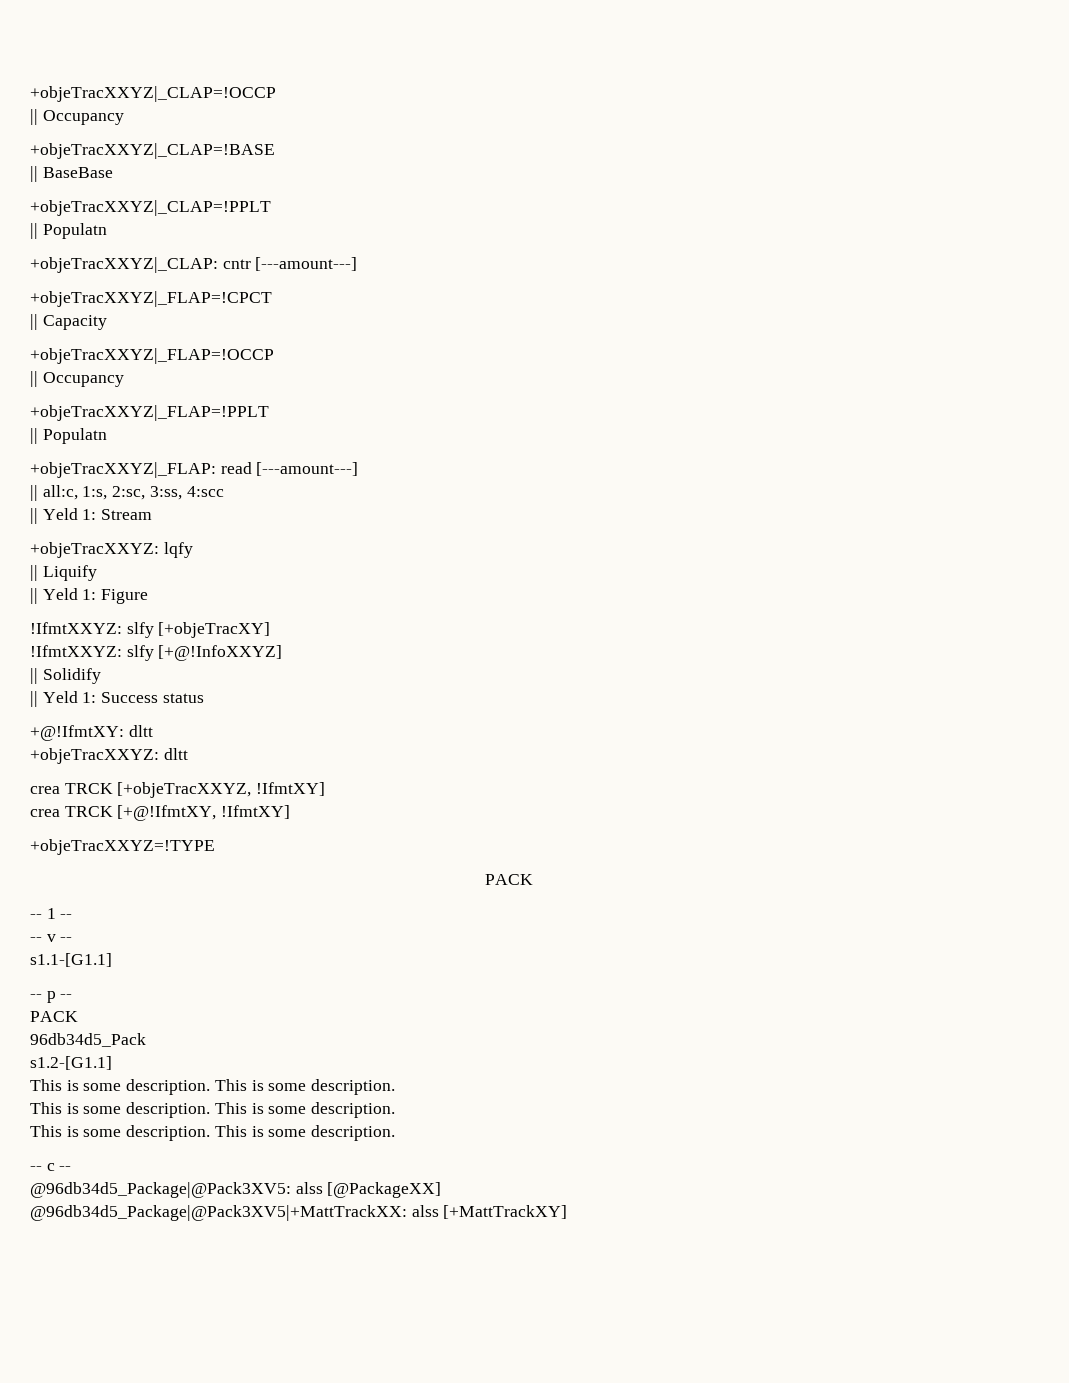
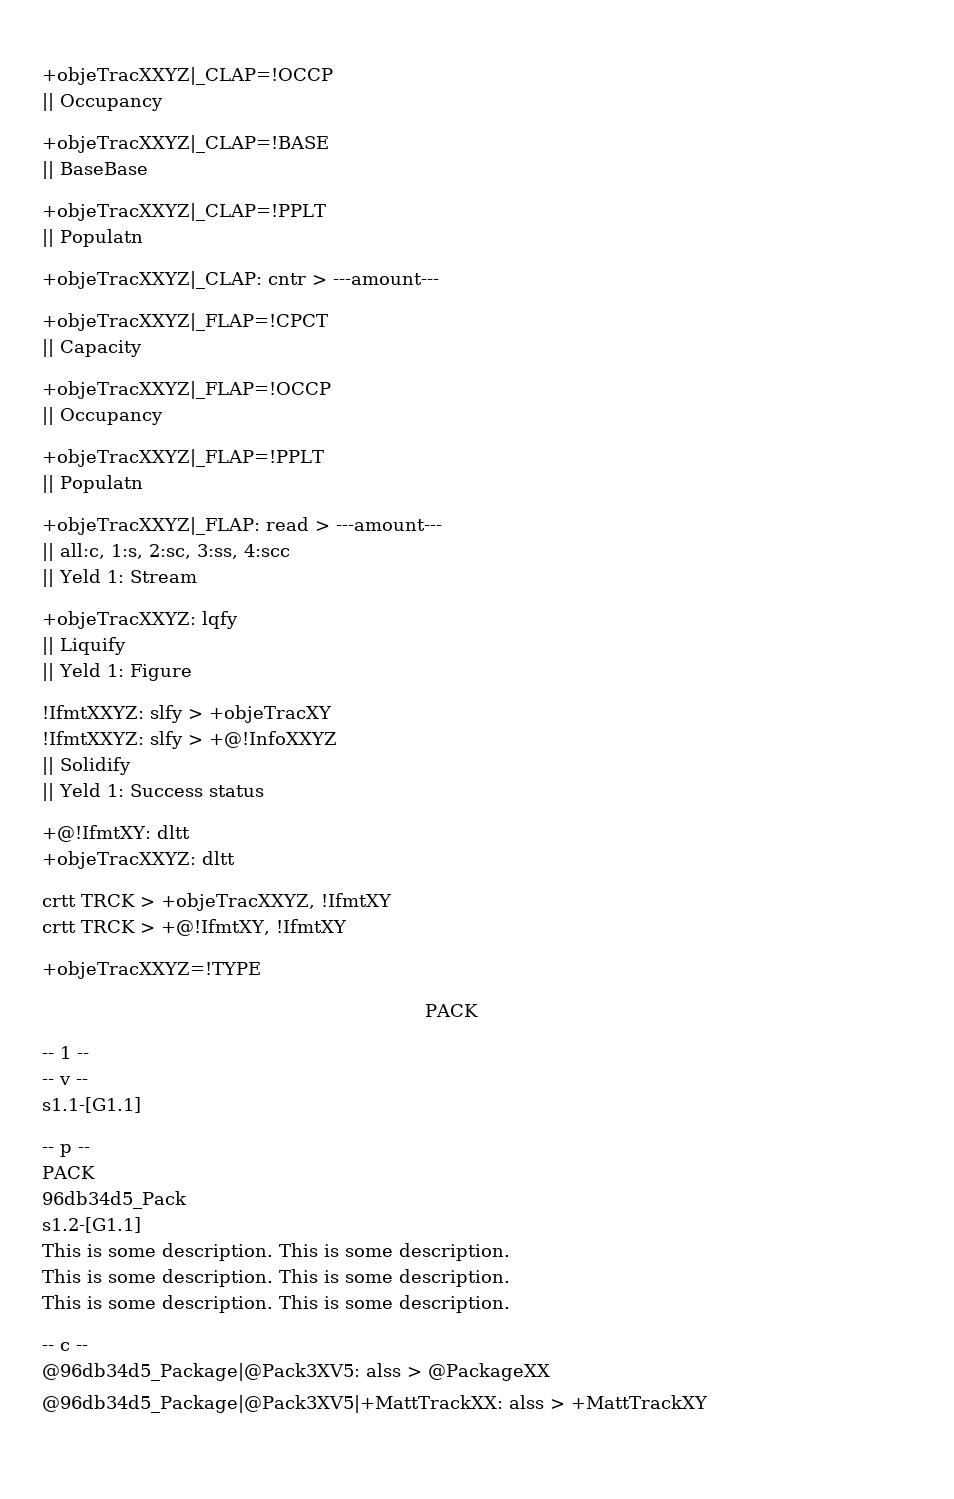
- +objeTracXXYZ|_CLAP: cntr [---amount---]
+ +objeTracXXYZ|_CLAP: cntr > ---amount---
- +objeTracXXYZ|_FLAP: read [---amount---]
+ +objeTracXXYZ|_FLAP: read > ---amount---
- !IfmtXXYZ: slfy [+objeTracXY]
- !IfmtXXYZ: slfy [+@!InfoXXYZ]
+ !IfmtXXYZ: slfy > +objeTracXY
+ !IfmtXXYZ: slfy > +@!InfoXXYZ
- crea TRCK [+objeTracXXYZ, !IfmtXY]
- crea TRCK [+@!IfmtXY, !IfmtXY]
+ crtt TRCK > +objeTracXXYZ, !IfmtXY
+ crtt TRCK > +@!IfmtXY, !IfmtXY
- @96db34d5_Package|@Pack3XV5: alss [@PackageXX]
+ @96db34d5_Package|@Pack3XV5: alss > @PackageXX
- @96db34d5_Package|@Pack3XV5|+MattTrackXX: alss [+MattTrackXY]
+ @96db34d5_Package|@Pack3XV5|+MattTrackXX: alss > +MattTrackXY

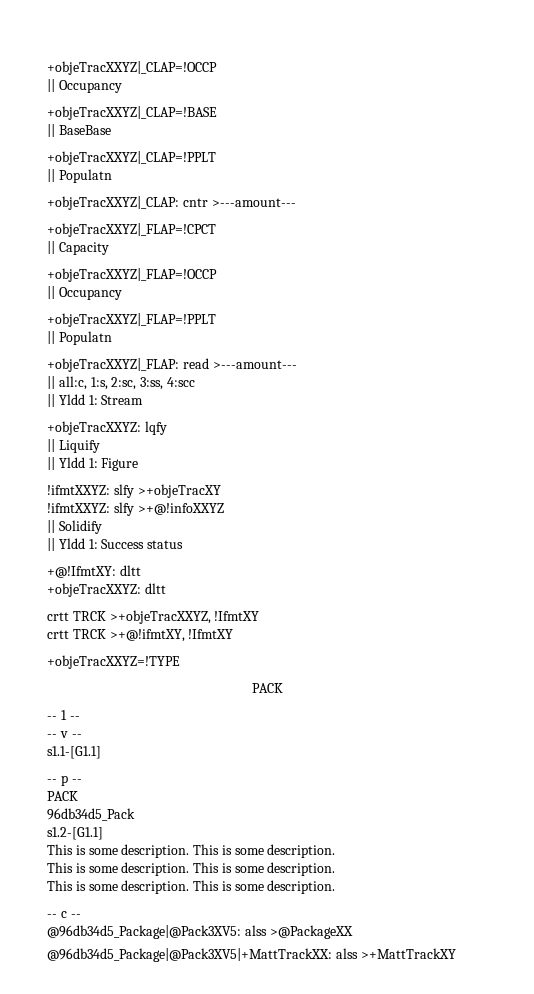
- +objeTracXXYZ|_CLAP: cntr > ---amount---
+ +objeTracXXYZ|_CLAP: cntr >---amount---
- +objeTracXXYZ|_FLAP: read > ---amount---
+ +objeTracXXYZ|_FLAP: read >---amount---
- || Yeld 1: Stream
+ || Yldd 1: Stream
- || Yeld 1: Figure
+ || Yldd 1: Figure
- !IfmtXXYZ: slfy > +objeTracXY
- !IfmtXXYZ: slfy > +@!InfoXXYZ
+ !ifmtXXYZ: slfy >+objeTracXY
+ !ifmtXXYZ: slfy >+@!infoXXYZ
- || Yeld 1: Success status
+ || Yldd 1: Success status
- crtt TRCK > +objeTracXXYZ, !IfmtXY
+ crtt TRCK >+objeTracXXYZ, !IfmtXY
- crtt TRCK > +@!IfmtXY, !IfmtXY
+ crtt TRCK >+@!ifmtXY, !IfmtXY
- @96db34d5_Package|@Pack3XV5: alss > @PackageXX
+ @96db34d5_Package|@Pack3XV5: alss >@PackageXX
- @96db34d5_Package|@Pack3XV5|+MattTrackXX: alss > +MattTrackXY
+ @96db34d5_Package|@Pack3XV5|+MattTrackXX: alss >+MattTrackXY

